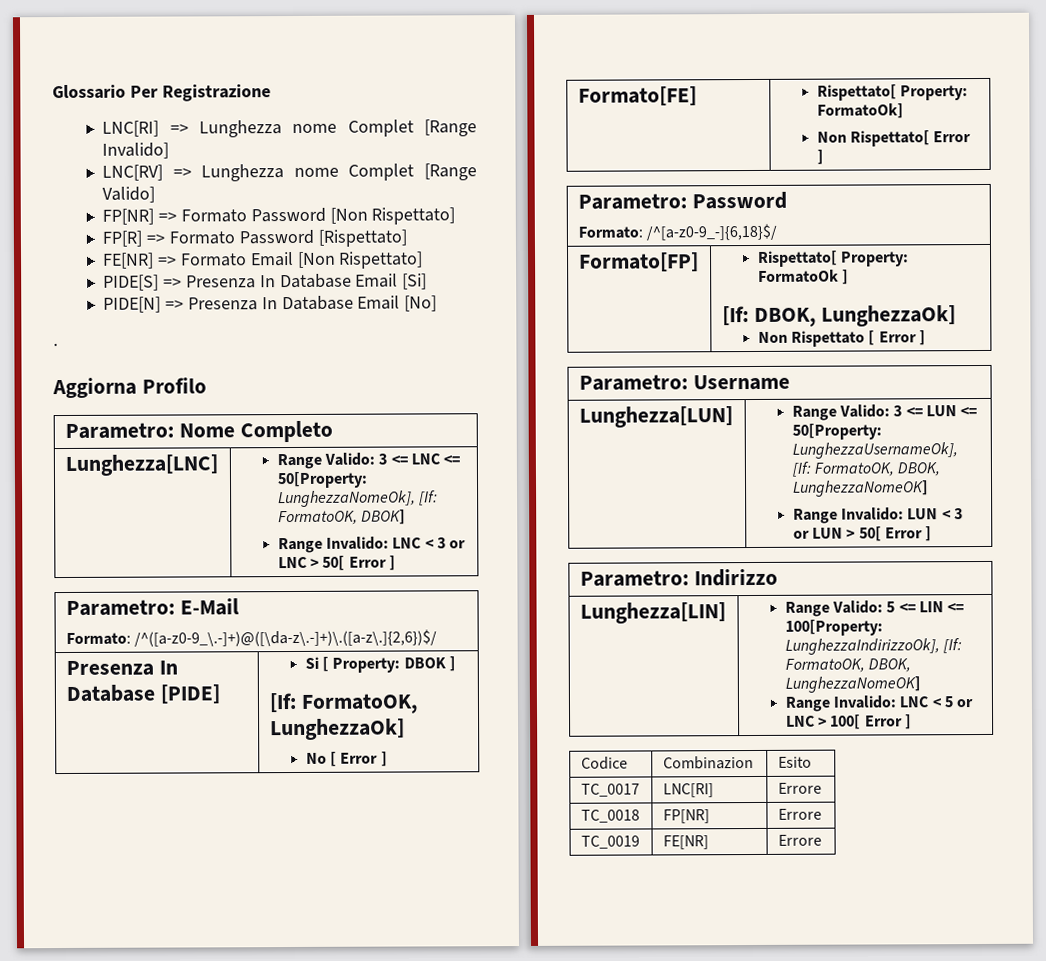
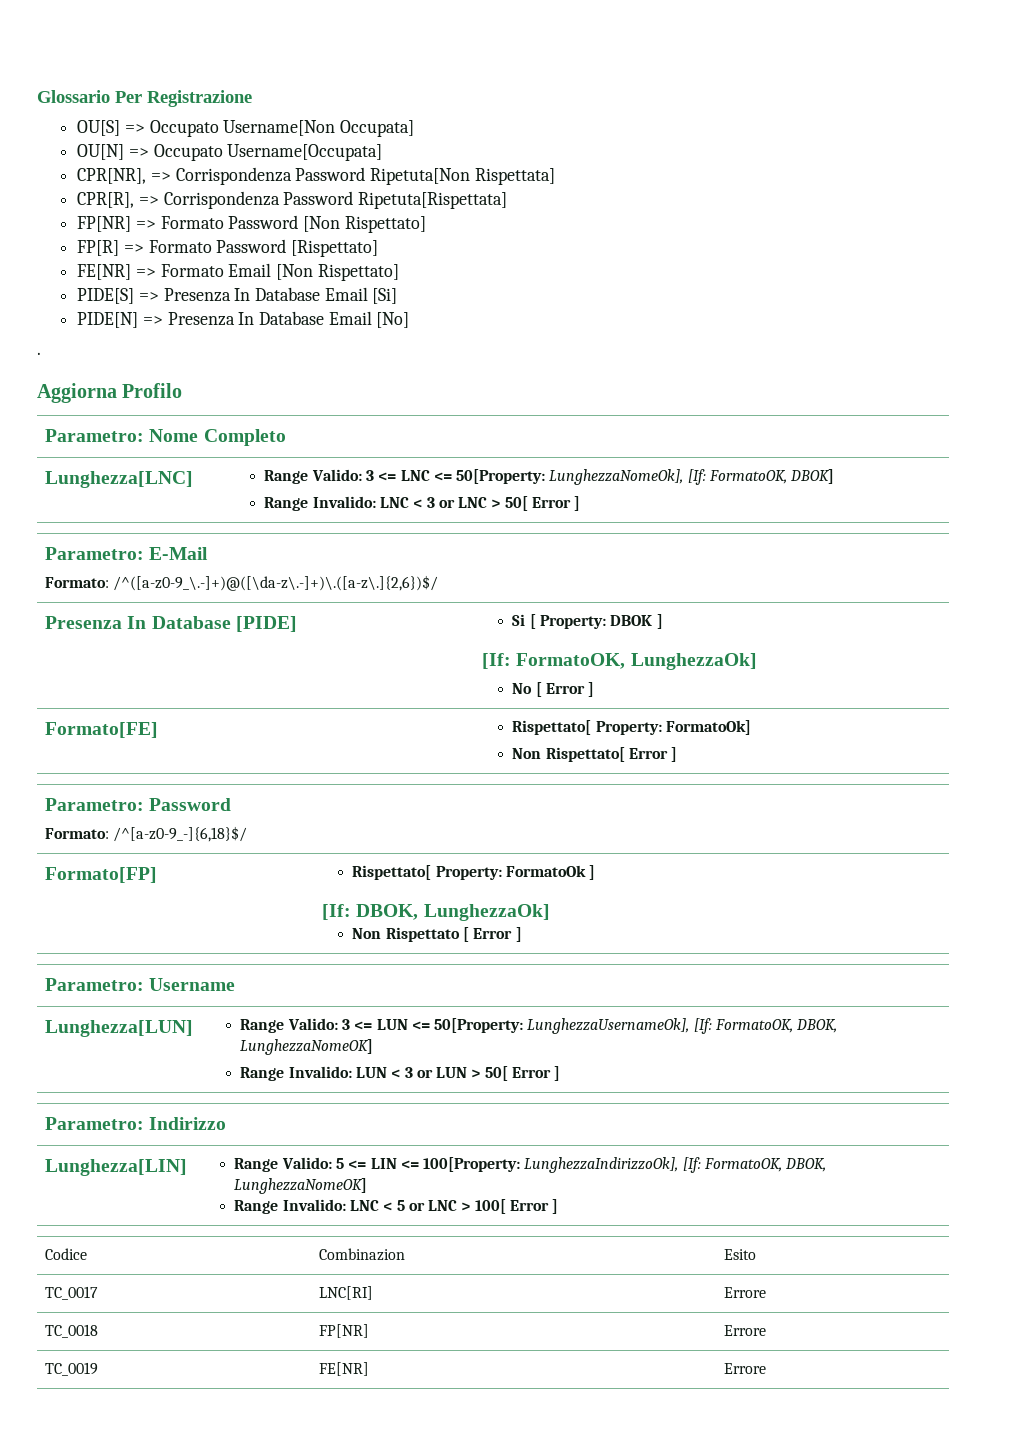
- LNC[RI] => Lunghezza nome Complet [Range Invalido]
- LNC[RV] => Lunghezza nome Complet [Range Valido]
+ OU[S] => Occupato Username[Non Occupata]
+ OU[N] => Occupato Username[Occupata]
+ CPR[NR], => Corrispondenza Password Ripetuta[Non Rispettata]
+ CPR[R], => Corrispondenza Password Ripetuta[Rispettata]

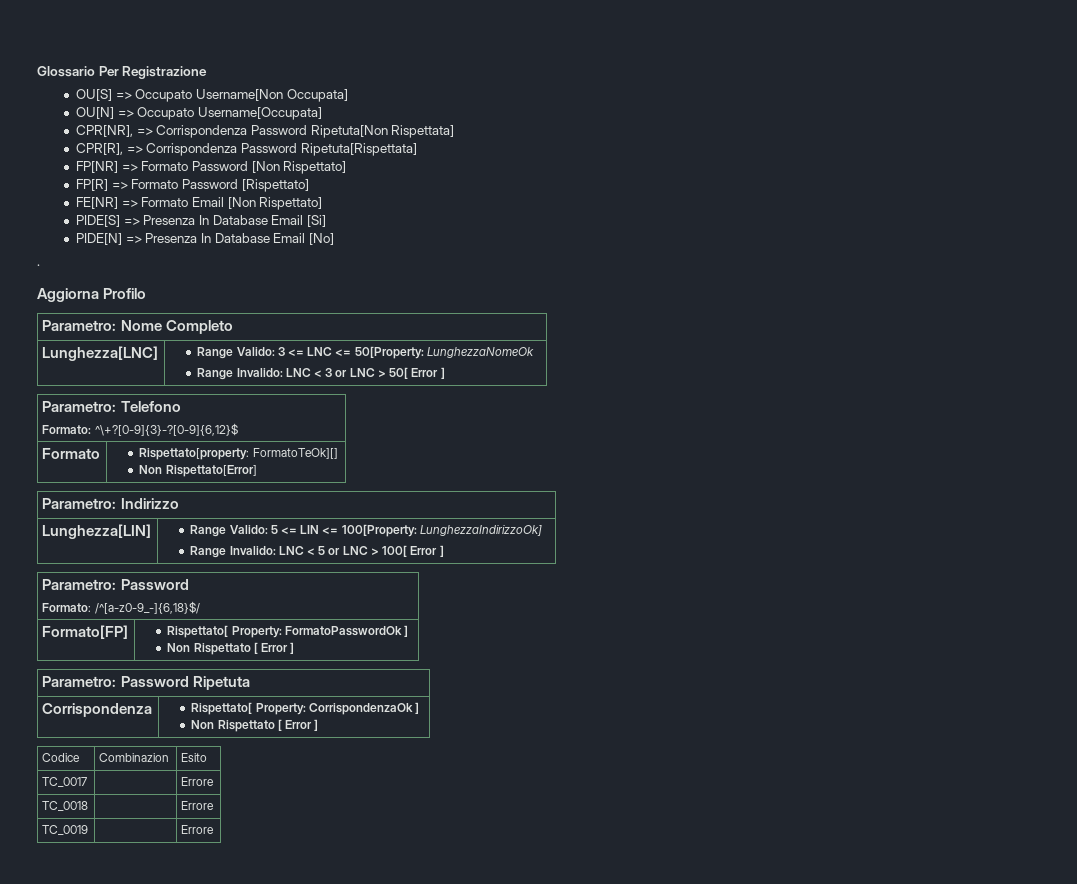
- Lunghezza[LNC] | Range Valido: 3 <= LNC <= 50[Property: LunghezzaNomeOk], [If: FormatoOK, DBOK]
+ Lunghezza[LNC] | Range Valido: 3 <= LNC <= 50[Property: LunghezzaNomeOk
- Parametro: E-Mail
- Formato: /^([a-z0-9_\.-]+)@([\da-z\.-]+)\.([a-z\.]{2,6})$/
- Presenza In Database [PIDE] | Si [ Property: DBOK ]
- [If: FormatoOK, LunghezzaOk]
- No [ Error ]
- Formato[FE] | Rispettato[ Property: FormatoOk]
- Non Rispettato[ Error ]
+ Parametro: Telefono
+ Formato: ^\+?[0-9]{3}-?[0-9]{6,12}$
+ Formato | Rispettato[property: FormatoTeOk][]
+ Non Rispettato[Error]
+ Parametro: Indirizzo
+ Lunghezza[LIN] | Range Valido: 5 <= LIN <= 100[Property: LunghezzaIndirizzoOk]
+ Range Invalido: LNC < 5 or LNC > 100[ Error ]
- Formato[FP] | Rispettato[ Property: FormatoOk ]
- [If: DBOK, LunghezzaOk]
+ Formato[FP] | Rispettato[ Property: FormatoPasswordOk ]
- Parametro: Username
- Lunghezza[LUN] | Range Valido: 3 <= LUN <= 50[Property: LunghezzaUsernameOk], [If: FormatoOK, DBOK, LunghezzaNomeOK]
- Range Invalido: LUN < 3 or LUN > 50[ Error ]
- Parametro: Indirizzo
- Lunghezza[LIN] | Range Valido: 5 <= LIN <= 100[Property: LunghezzaIndirizzoOk], [If: FormatoOK, DBOK, LunghezzaNomeOK]
- Range Invalido: LNC < 5 or LNC > 100[ Error ]
+ Parametro: Password Ripetuta
+ Corrispondenza | Rispettato[ Property: CorrispondenzaOk ]
+ Non Rispettato [ Error ]
- TC_0017 | LNC[RI] | Errore
+ TC_0017 | | Errore
- TC_0018 | FP[NR] | Errore
+ TC_0018 | | Errore
- TC_0019 | FE[NR] | Errore
+ TC_0019 | | Errore

